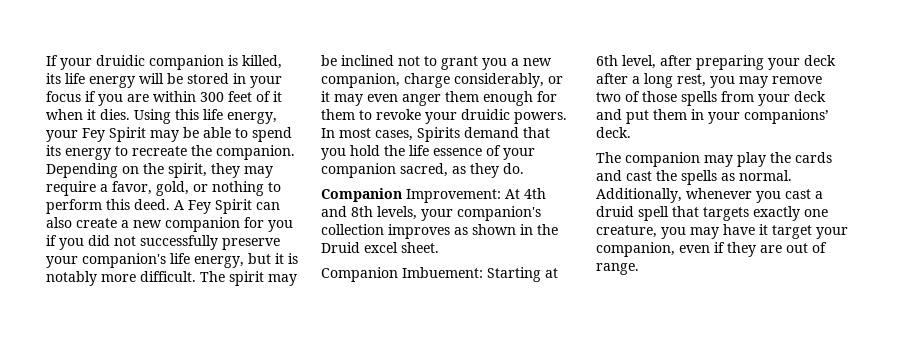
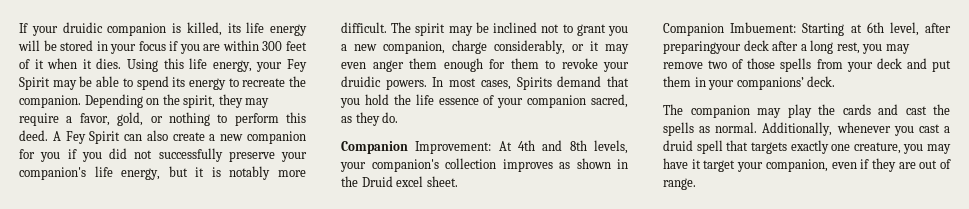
- Companion Imbuement: Starting at 6th level, after preparing your deck after a long rest, you may remove two of those spells from your deck and put them in your companions’ deck.
+ Companion Imbuement: Starting at 6th level, after preparingyour deck after a long rest, you may remove two of those spells from your deck and put them in your companions’ deck.

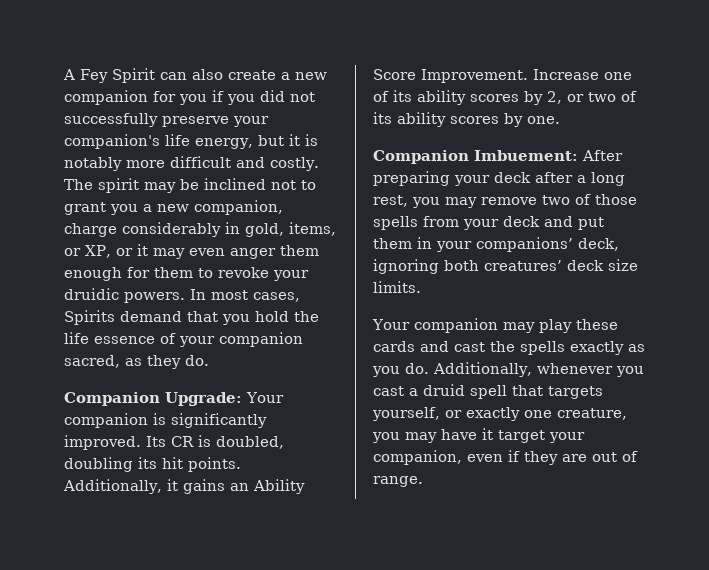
- If your druidic companion is killed, its life energy will be stored in your focus if you are within 300 feet of it when it dies. Using this life energy, your Fey Spirit may be able to spend its energy to recreate the companion. Depending on the spirit, they may require a favor, gold, or nothing to perform this deed. A Fey Spirit can also create a new companion for you if you did not successfully preserve your companion's life energy, but it is notably more difficult.
+ A Fey Spirit can also create a new companion for you if you did not successfully preserve your companion's life energy, but it is notably more difficult and costly.
- The spirit may be inclined not to grant you a new companion, charge considerably, or it may even anger them enough for them to revoke your druidic powers.
+ The spirit may be inclined not to grant you a new companion, charge considerably in gold, items, or XP, or it may even anger them enough for them to revoke your druidic powers.
- Companion Improvement: At 4th and 8th levels, your companion's collection improves as shown in the Druid excel sheet.
- Companion Imbuement: Starting at 6th level, after preparingyour deck after a long rest, you may remove two of those spells from your deck and put them in your companions’ deck.
- The companion may play the cards and cast the spells as normal.
+ Companion Upgrade: Your companion is significantly improved. Its CR is doubled, doubling its hit points. Additionally, it gains an Ability Score Improvement. Increase one of its ability scores by 2, or two of its ability scores by one.
+ Companion Imbuement: After preparing your deck after a long rest, you may remove two of those spells from your deck and put them in your companions’ deck, ignoring both creatures’ deck size limits.
+ Your companion may play these cards and cast the spells exactly as you do.
- Additionally, whenever you cast a druid spell that targets exactly one creature, you may have it target your companion, even if they are out of range.
+ Additionally, whenever you cast a druid spell that targets yourself, or exactly one creature, you may have it target your companion, even if they are out of range.

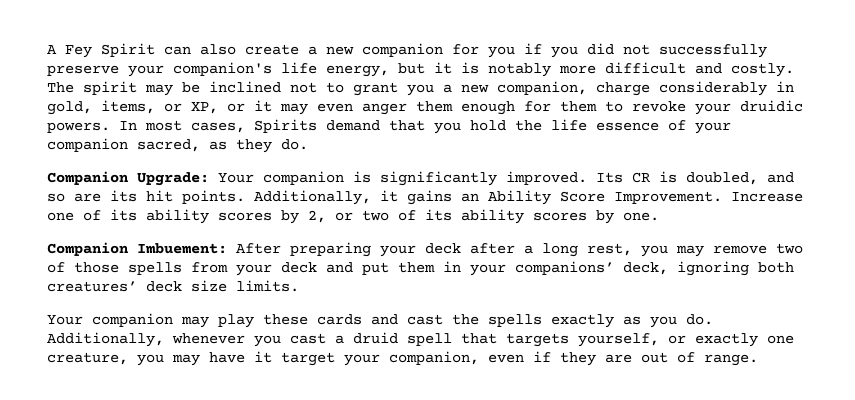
- Its CR is doubled, doubling its hit points.
+ Its CR is doubled, and so are its hit points.

